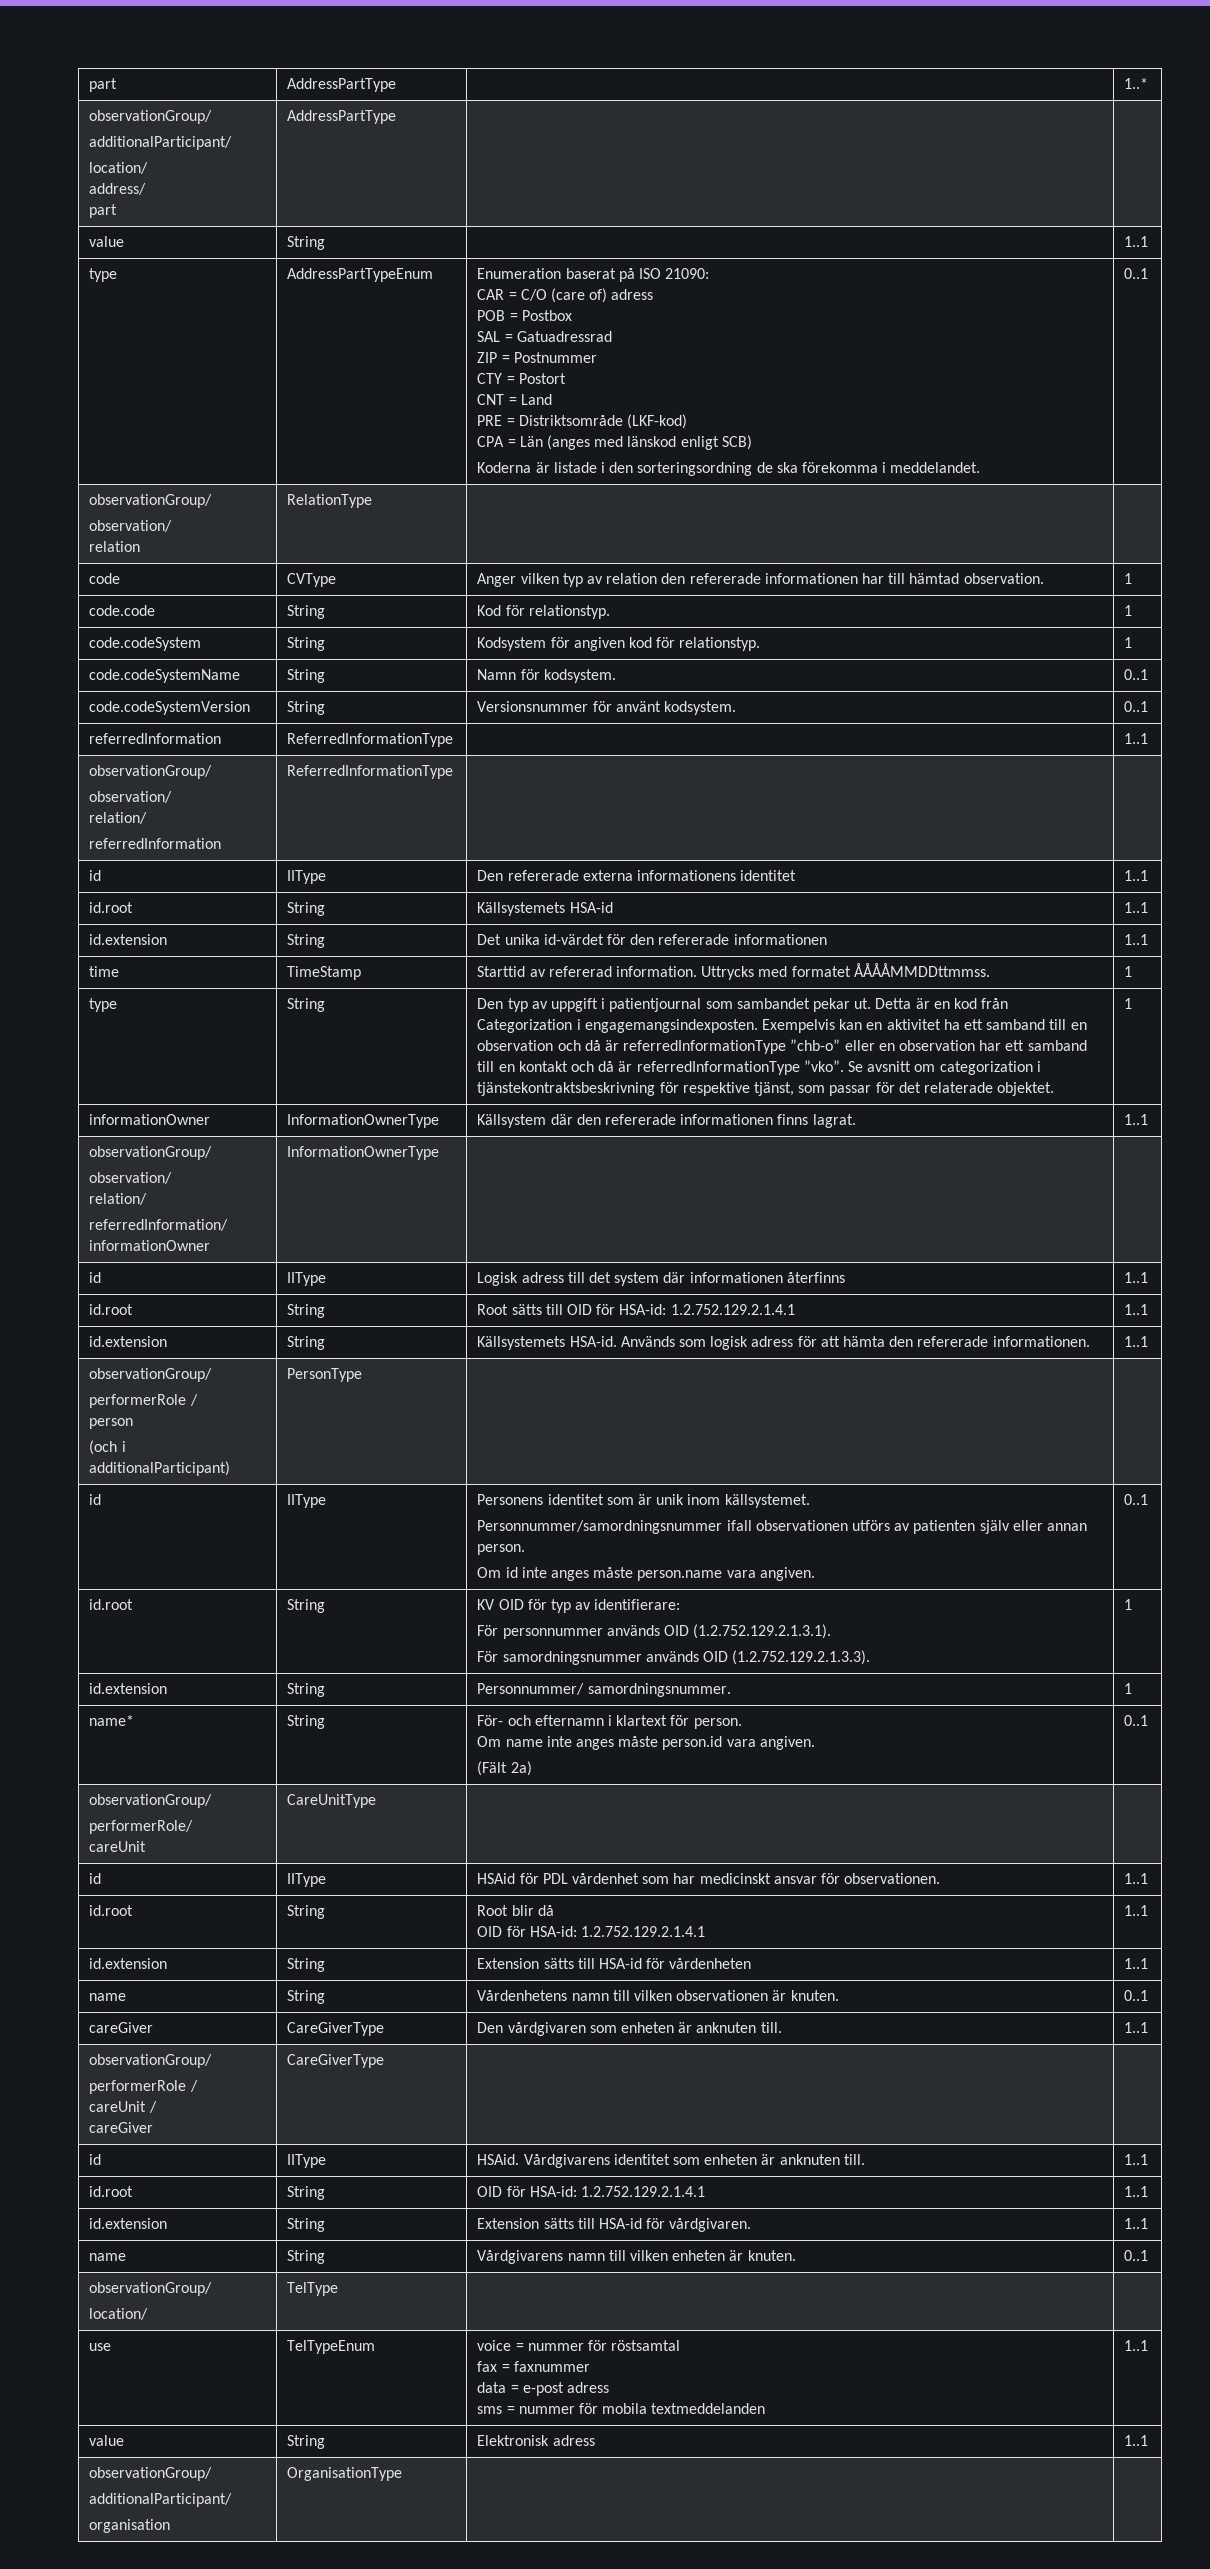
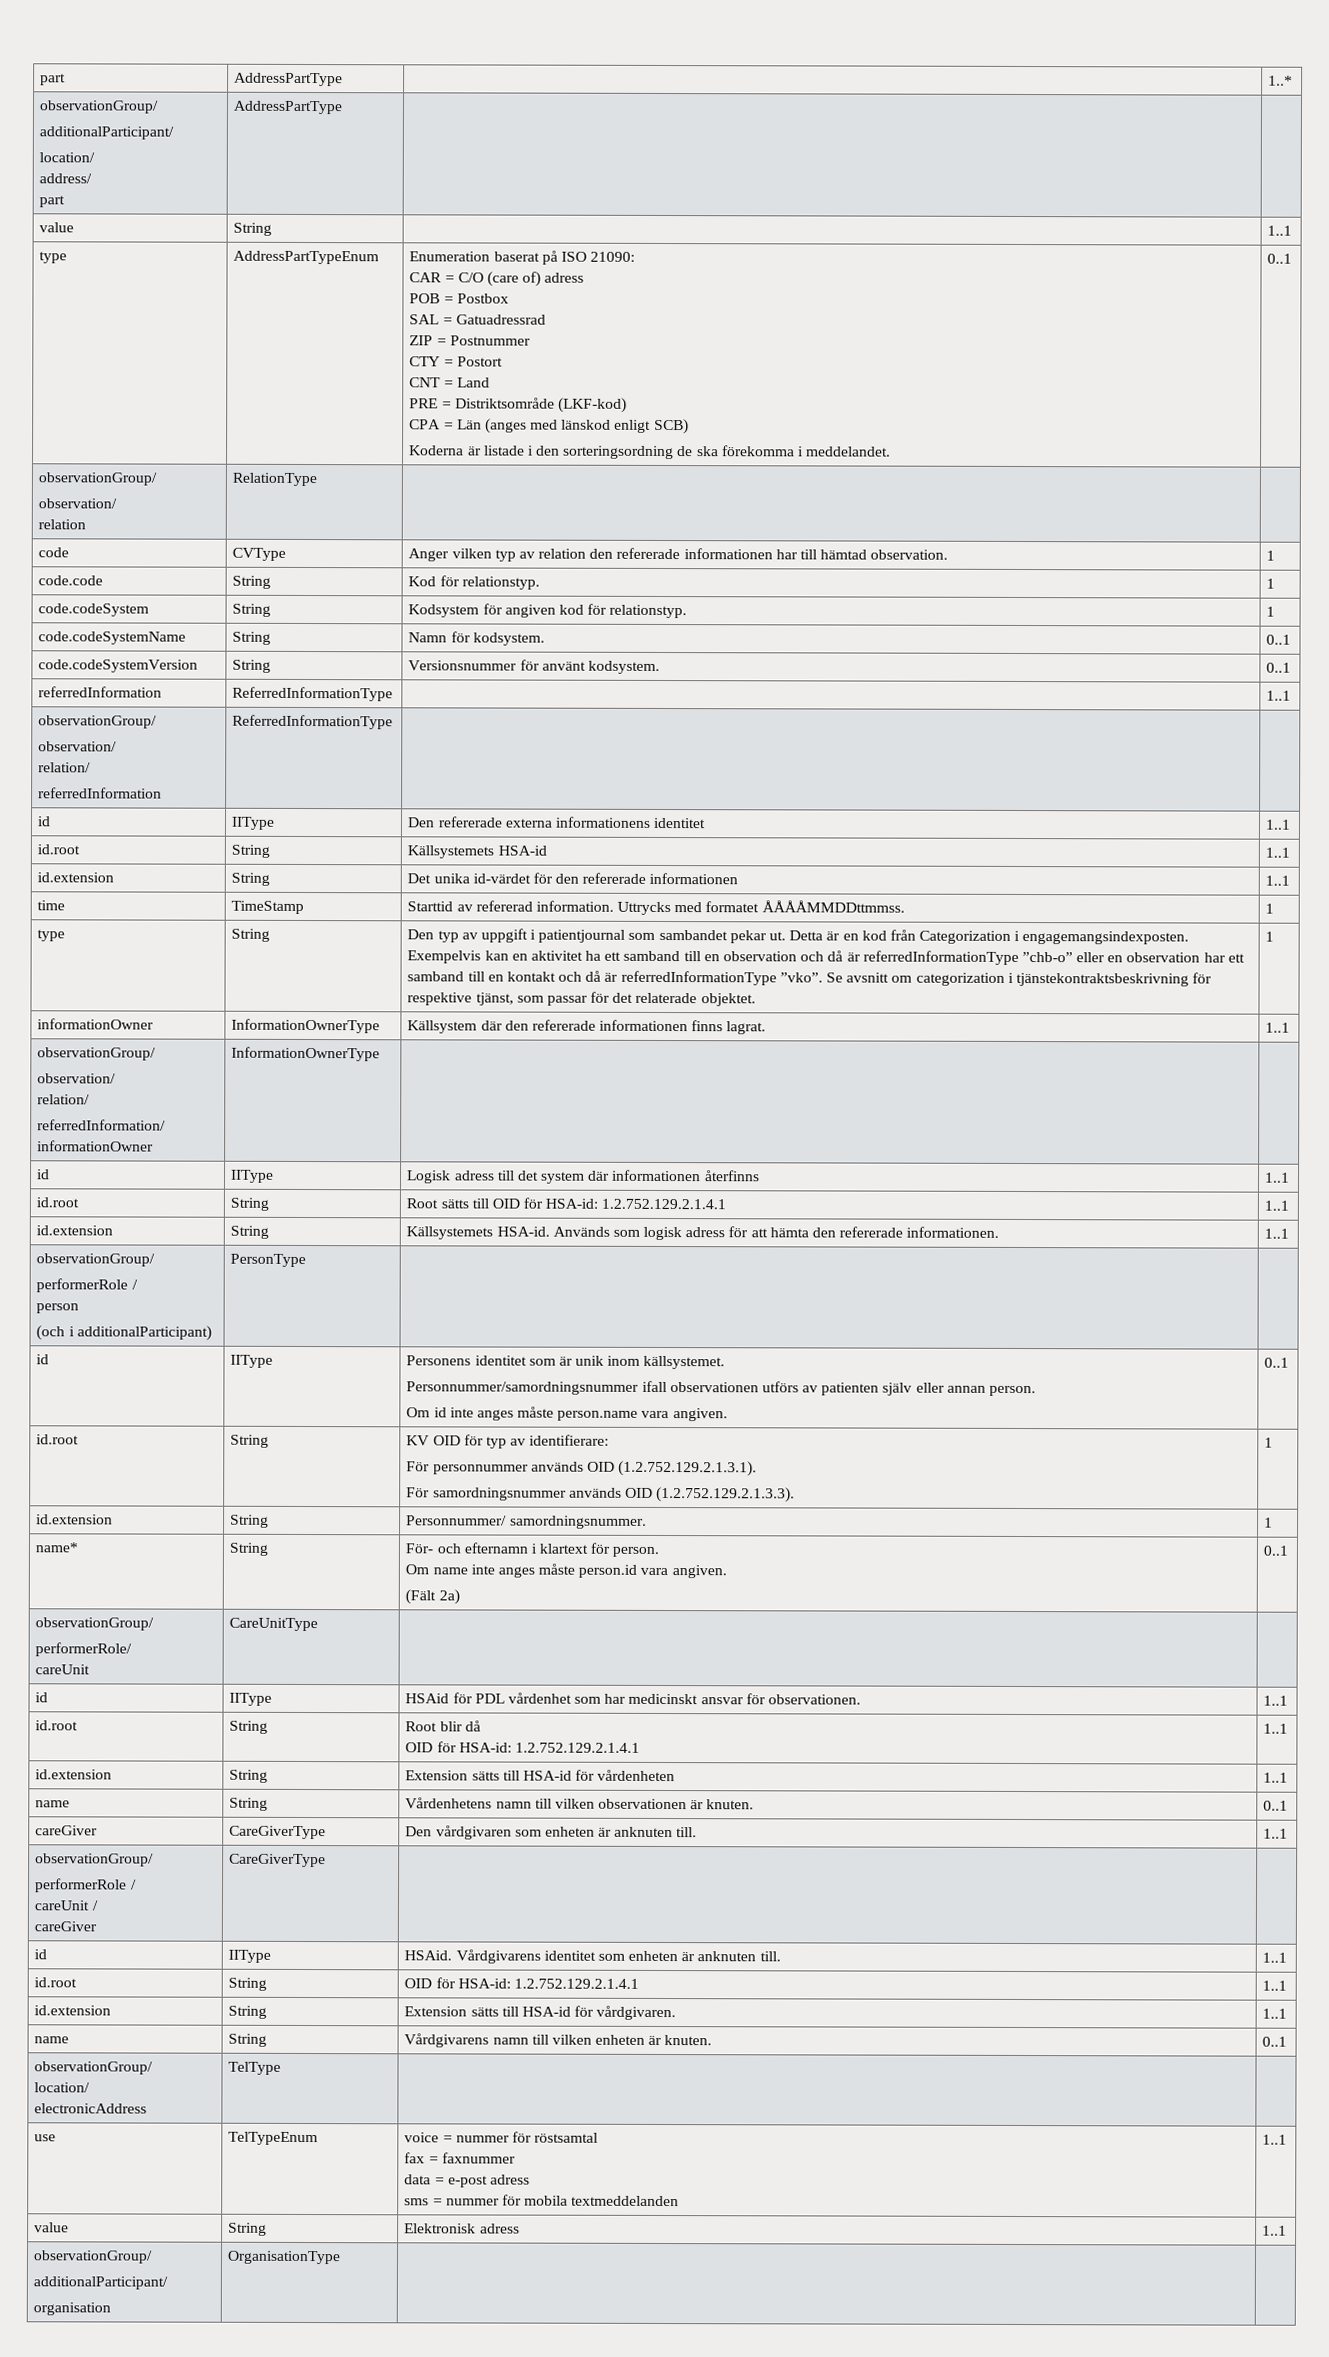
  name | String | Vårdgivarens namn till vilken enheten är knuten. | 0..1
  observationGroup/
- location/ | TelType | |
+ location/
+ electronicAddress | TelType | |

